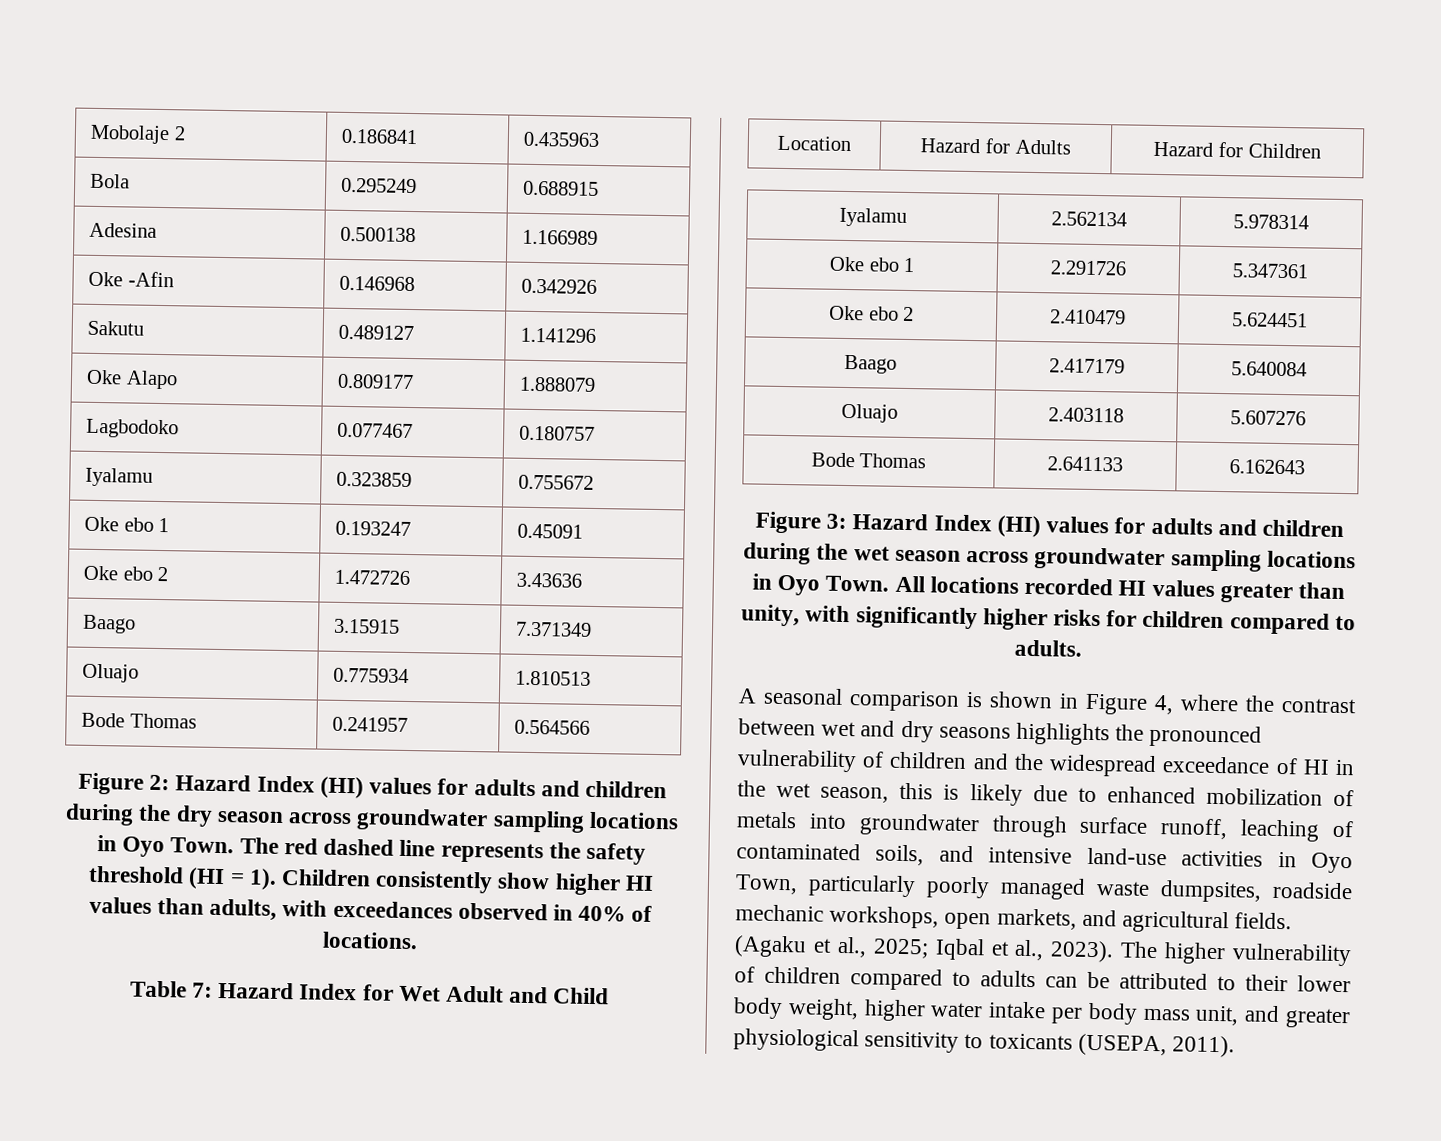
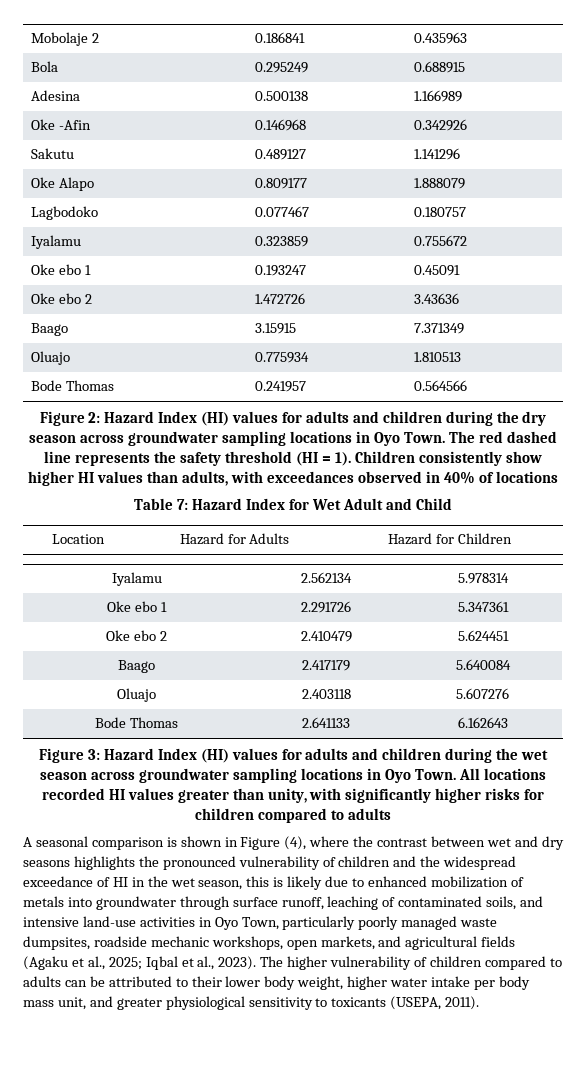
- Children consistently show higher HI values than adults, with exceedances observed in 40% of locations.
+ Children consistently show higher HI values than adults, with exceedances observed in 40% of locations
- All locations recorded HI values greater than unity, with significantly higher risks for children compared to adults.
+ All locations recorded HI values greater than unity, with significantly higher risks for children compared to adults
- A seasonal comparison is shown in Figure 4, where the contrast between wet and dry seasons highlights the pronounced vulnerability of children and the widespread exceedance of HI in the wet season, this is likely due to enhanced mobilization of metals into groundwater through surface runoff, leaching of contaminated soils, and intensive land-use activities in Oyo Town, particularly poorly managed waste dumpsites, roadside mechanic workshops, open markets, and agricultural fields. (Agaku et al., 2025;
+ A seasonal comparison is shown in Figure (4), where the contrast between wet and dry seasons highlights the pronounced vulnerability of children and the widespread exceedance of HI in the wet season, this is likely due to enhanced mobilization of metals into groundwater through surface runoff, leaching of contaminated soils, and intensive land-use activities in Oyo Town, particularly poorly managed waste dumpsites, roadside mechanic workshops, open markets, and agricultural fields (Agaku et al., 2025;

